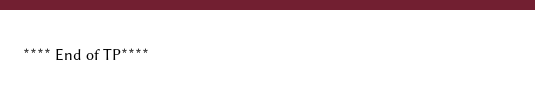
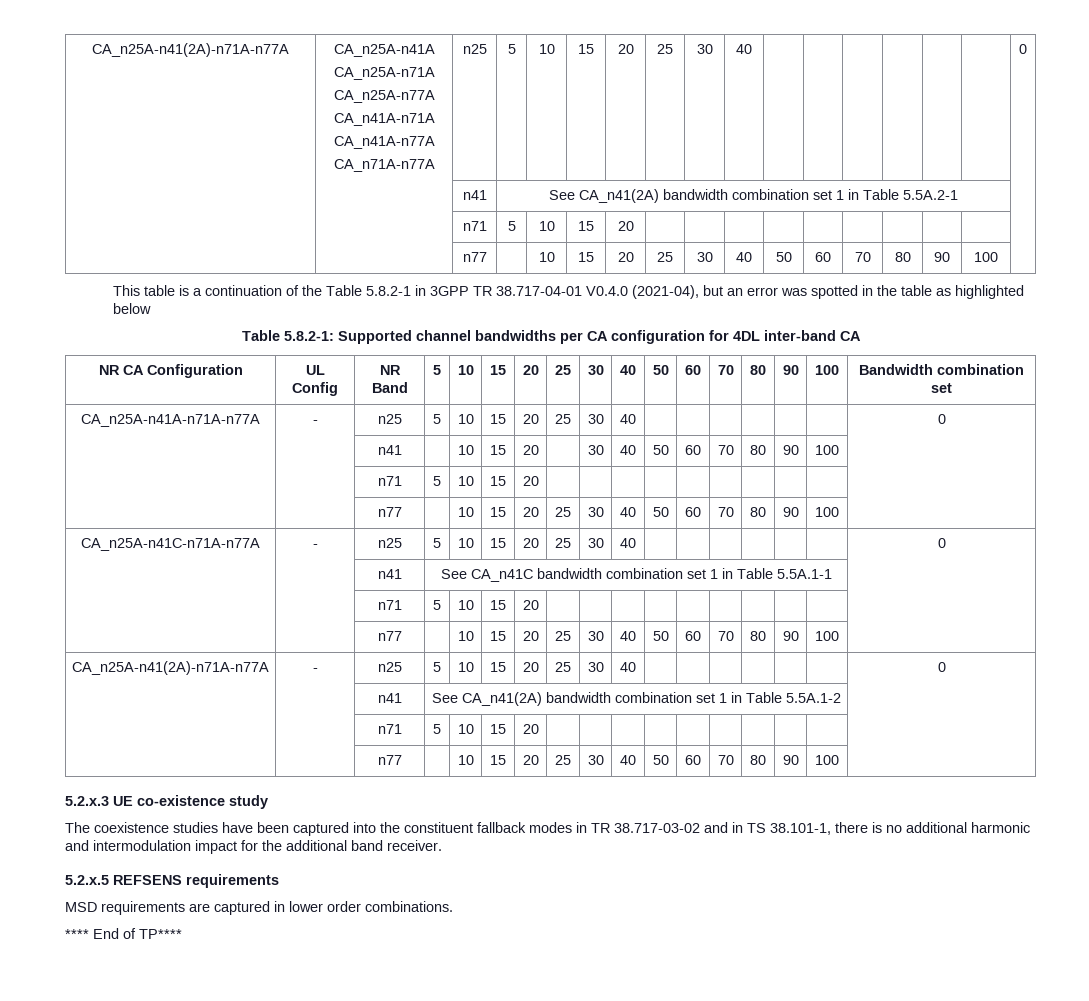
+ CA_n25A-n41(2A)-n71A-n77A | CA_n25A-n41A
+ CA_n25A-n71A
+ CA_n25A-n77A
+ CA_n41A-n71A
+ CA_n41A-n77A
+ CA_n71A-n77A | n25 | 5 | 10 | 15 | 20 | 25 | 30 | 40 | | | | | | | 0
+ | | n41 | See CA_n41(2A) bandwidth combination set 1 in Table 5.5A.2-1 |
+ | | n71 | 5 | 10 | 15 | 20 | | | | | | | | | |
+ | | n77 | | 10 | 15 | 20 | 25 | 30 | 40 | 50 | 60 | 70 | 80 | 90 | 100 |
+ This table is a continuation of the Table 5.8.2-1 in 3GPP TR 38.717-04-01 V0.4.0 (2021-04), but an error was spotted in the table as highlighted below
+ Table 5.8.2-1: Supported channel bandwidths per CA configuration for 4DL inter-band CA
+ NR CA Configuration | UL Config | NR Band | 5 | 10 | 15 | 20 | 25 | 30 | 40 | 50 | 60 | 70 | 80 | 90 | 100 | Bandwidth combination set
+ CA_n25A-n41A-n71A-n77A | - | n25 | 5 | 10 | 15 | 20 | 25 | 30 | 40 | | | | | | | 0
+ | | n41 | | 10 | 15 | 20 | | 30 | 40 | 50 | 60 | 70 | 80 | 90 | 100 |
+ | | n71 | 5 | 10 | 15 | 20 | | | | | | | | | |
+ | | n77 | | 10 | 15 | 20 | 25 | 30 | 40 | 50 | 60 | 70 | 80 | 90 | 100 |
+ CA_n25A-n41C-n71A-n77A | - | n25 | 5 | 10 | 15 | 20 | 25 | 30 | 40 | | | | | | | 0
+ | | n41 | See CA_n41C bandwidth combination set 1 in Table 5.5A.1-1 |
+ | | n71 | 5 | 10 | 15 | 20 | | | | | | | | | |
+ | | n77 | | 10 | 15 | 20 | 25 | 30 | 40 | 50 | 60 | 70 | 80 | 90 | 100 |
+ CA_n25A-n41(2A)-n71A-n77A | - | n25 | 5 | 10 | 15 | 20 | 25 | 30 | 40 | | | | | | | 0
+ | | n41 | See CA_n41(2A) bandwidth combination set 1 in Table 5.5A.1-2 |
+ | | n71 | 5 | 10 | 15 | 20 | | | | | | | | | |
+ | | n77 | | 10 | 15 | 20 | 25 | 30 | 40 | 50 | 60 | 70 | 80 | 90 | 100 |
+ 5.2.x.3 UE co-existence study
+ The coexistence studies have been captured into the constituent fallback modes in TR 38.717-03-02 and in TS 38.101-1, there is no additional harmonic and intermodulation impact for the additional band receiver.
+ 5.2.x.5 REFSENS requirements
+ MSD requirements are captured in lower order combinations.

